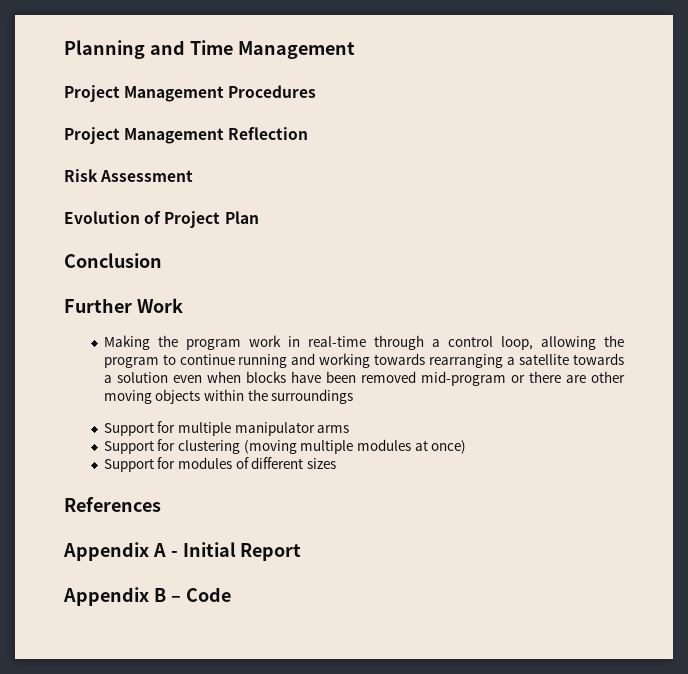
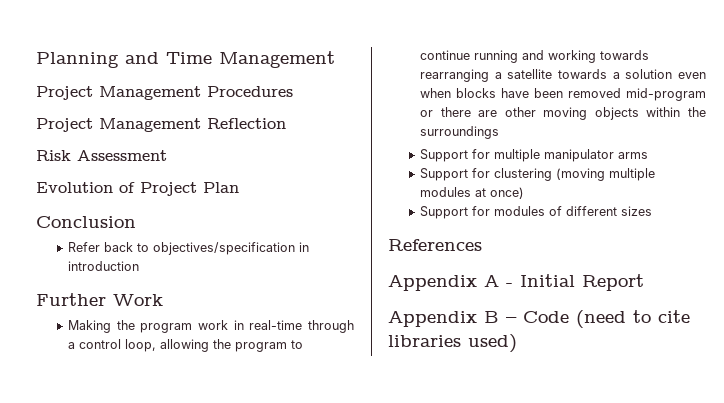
+ Refer back to objectives/specification in introduction
- Appendix B – Code
+ Appendix B – Code (need to cite libraries used)

